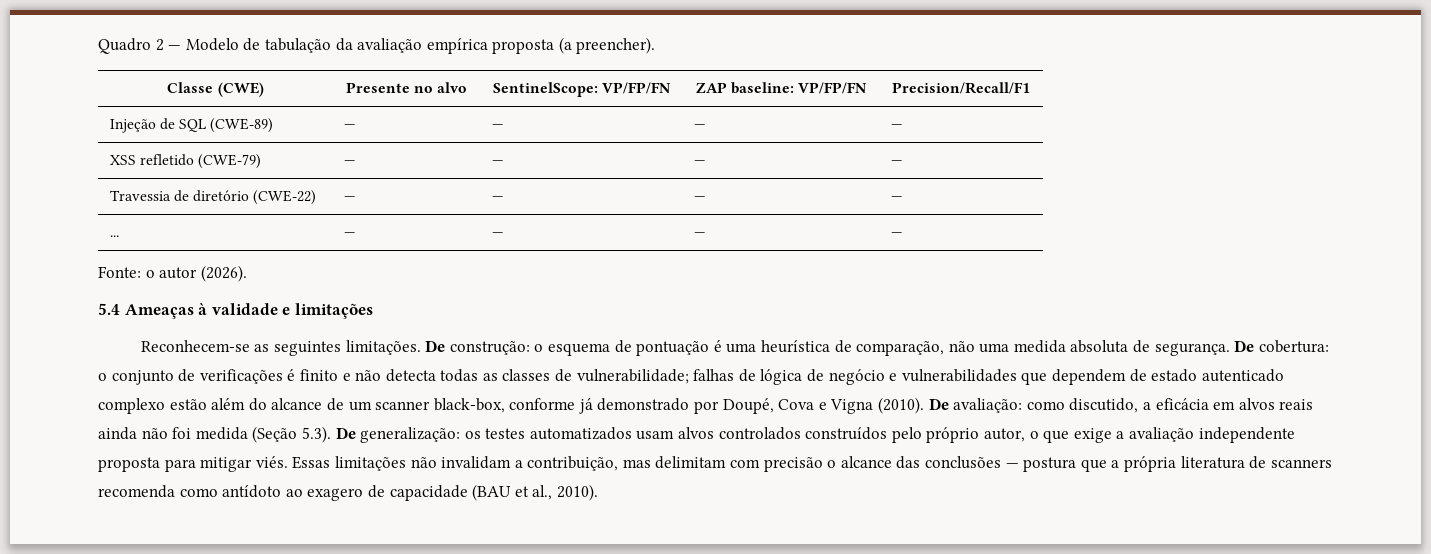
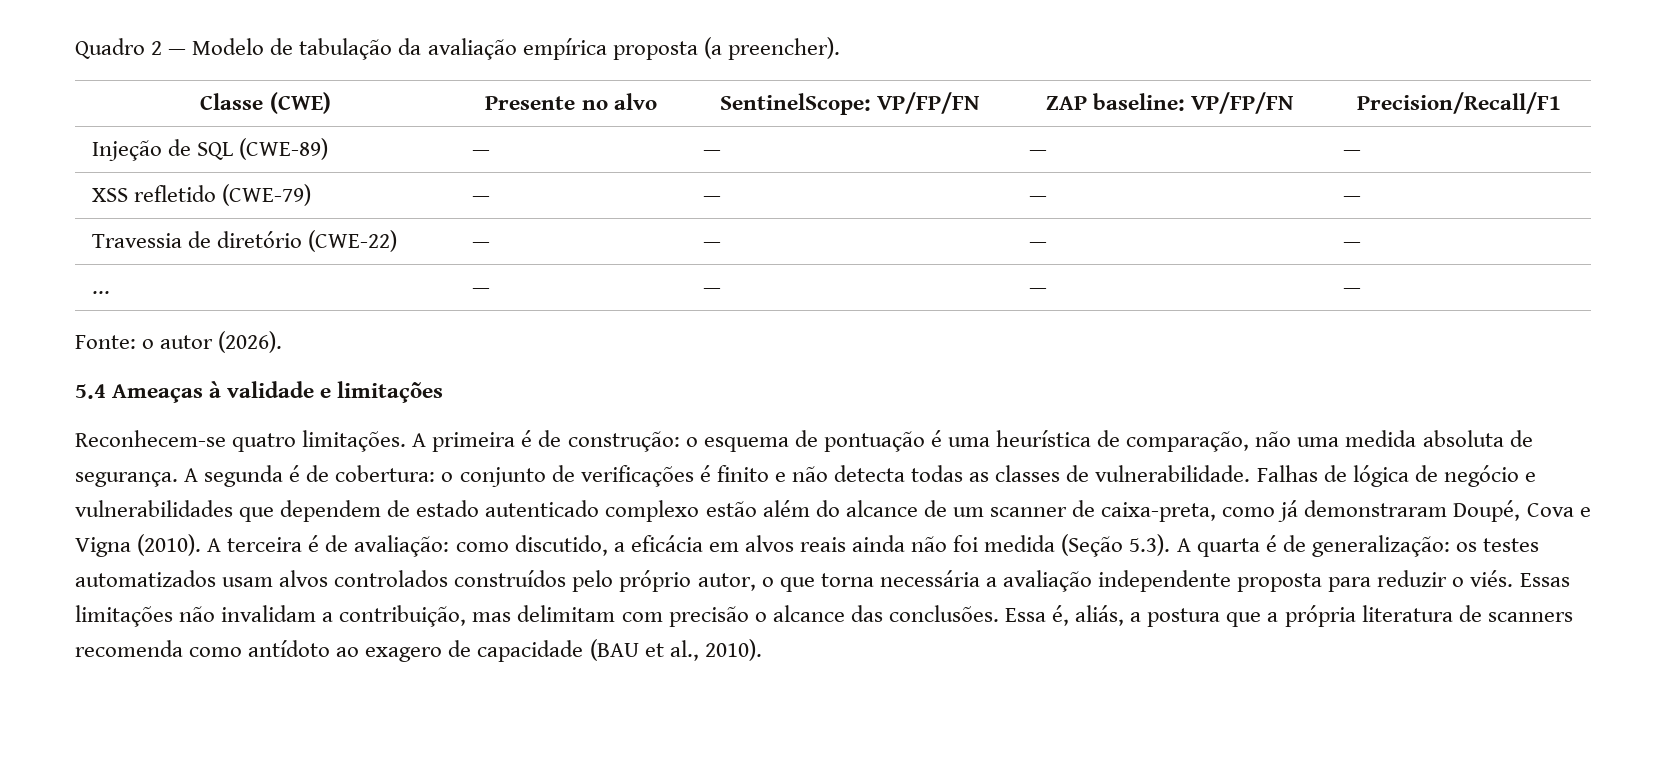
- Reconhecem-se as seguintes limitações. De construção: o esquema de pontuação é uma heurística de comparação, não uma medida absoluta de segurança.
+ Reconhecem-se quatro limitações. A primeira é de construção: o esquema de pontuação é uma heurística de comparação, não uma medida absoluta de segurança.
- De cobertura: o conjunto de verificações é finito e não detecta todas as classes de vulnerabilidade; falhas de lógica de negócio e vulnerabilidades que dependem de estado autenticado complexo estão além do alcance de um scanner black-box, conforme já demonstrado por Doupé, Cova e Vigna (2010).
+ A segunda é de cobertura: o conjunto de verificações é finito e não detecta todas as classes de vulnerabilidade. Falhas de lógica de negócio e vulnerabilidades que dependem de estado autenticado complexo estão além do alcance de um scanner de caixa-preta, como já demonstraram Doupé, Cova e Vigna (2010).
- De avaliação: como discutido, a eficácia em alvos reais ainda não foi medida (Seção 5.3). De generalização: os testes automatizados usam alvos controlados construídos pelo próprio autor, o que exige a avaliação independente proposta para mitigar viés.
+ A terceira é de avaliação: como discutido, a eficácia em alvos reais ainda não foi medida (Seção 5.3). A quarta é de generalização: os testes automatizados usam alvos controlados construídos pelo próprio autor, o que torna necessária a avaliação independente proposta para reduzir o viés.
- Essas limitações não invalidam a contribuição, mas delimitam com precisão o alcance das conclusões — postura que a própria literatura de scanners recomenda como antídoto ao exagero de capacidade (BAU et al., 2010).
+ Essas limitações não invalidam a contribuição, mas delimitam com precisão o alcance das conclusões. Essa é, aliás, a postura que a própria literatura de scanners recomenda como antídoto ao exagero de capacidade (BAU et al., 2010).

